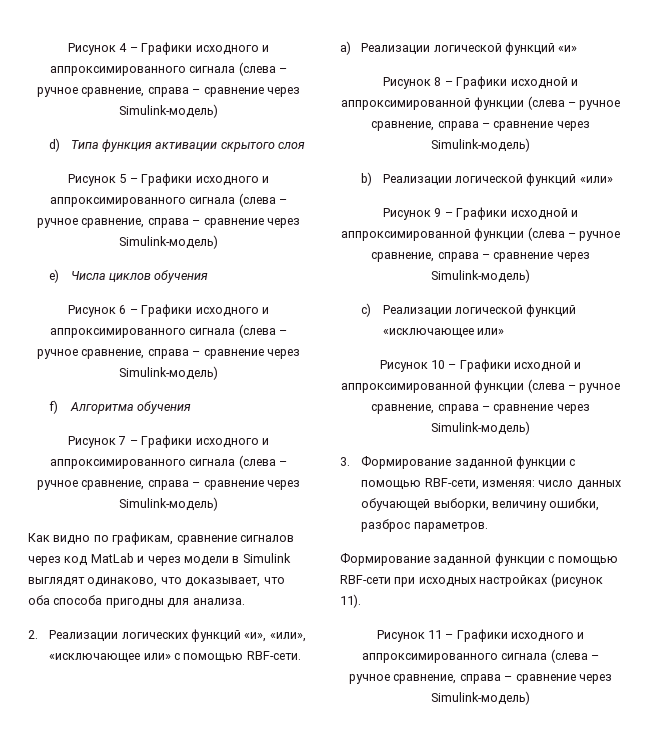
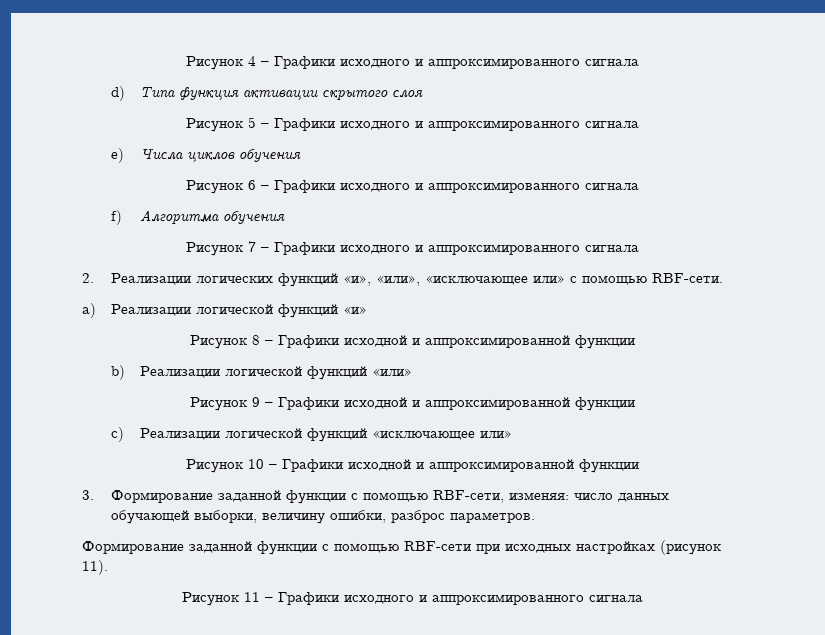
- Рисунок 4 – Графики исходного и аппроксимированного сигнала (слева – ручное сравнение, справа – сравнение через Simulink-модель)
+ Рисунок 4 – Графики исходного и аппроксимированного сигнала
- Рисунок 5 – Графики исходного и аппроксимированного сигнала (слева – ручное сравнение, справа – сравнение через Simulink-модель)
+ Рисунок 5 – Графики исходного и аппроксимированного сигнала
- Рисунок 6 – Графики исходного и аппроксимированного сигнала (слева – ручное сравнение, справа – сравнение через Simulink-модель)
+ Рисунок 6 – Графики исходного и аппроксимированного сигнала
- Рисунок 7 – Графики исходного и аппроксимированного сигнала (слева – ручное сравнение, справа – сравнение через Simulink-модель)
- Как видно по графикам, сравнение сигналов через код MatLab и через модели в Simulink выглядят одинаково, что доказывает, что оба способа пригодны для анализа.
+ Рисунок 7 – Графики исходного и аппроксимированного сигнала
- Рисунок 8 – Графики исходной и аппроксимированной функции (слева – ручное сравнение, справа – сравнение через Simulink-модель)
+ Рисунок 8 – Графики исходной и аппроксимированной функции
- Рисунок 9 – Графики исходной и аппроксимированной функции (слева – ручное сравнение, справа – сравнение через Simulink-модель)
+ Рисунок 9 – Графики исходной и аппроксимированной функции
- Рисунок 10 – Графики исходной и аппроксимированной функции (слева – ручное сравнение, справа – сравнение через Simulink-модель)
+ Рисунок 10 – Графики исходной и аппроксимированной функции
- Рисунок 11 – Графики исходного и аппроксимированного сигнала (слева – ручное сравнение, справа – сравнение через Simulink-модель)
+ Рисунок 11 – Графики исходного и аппроксимированного сигнала

